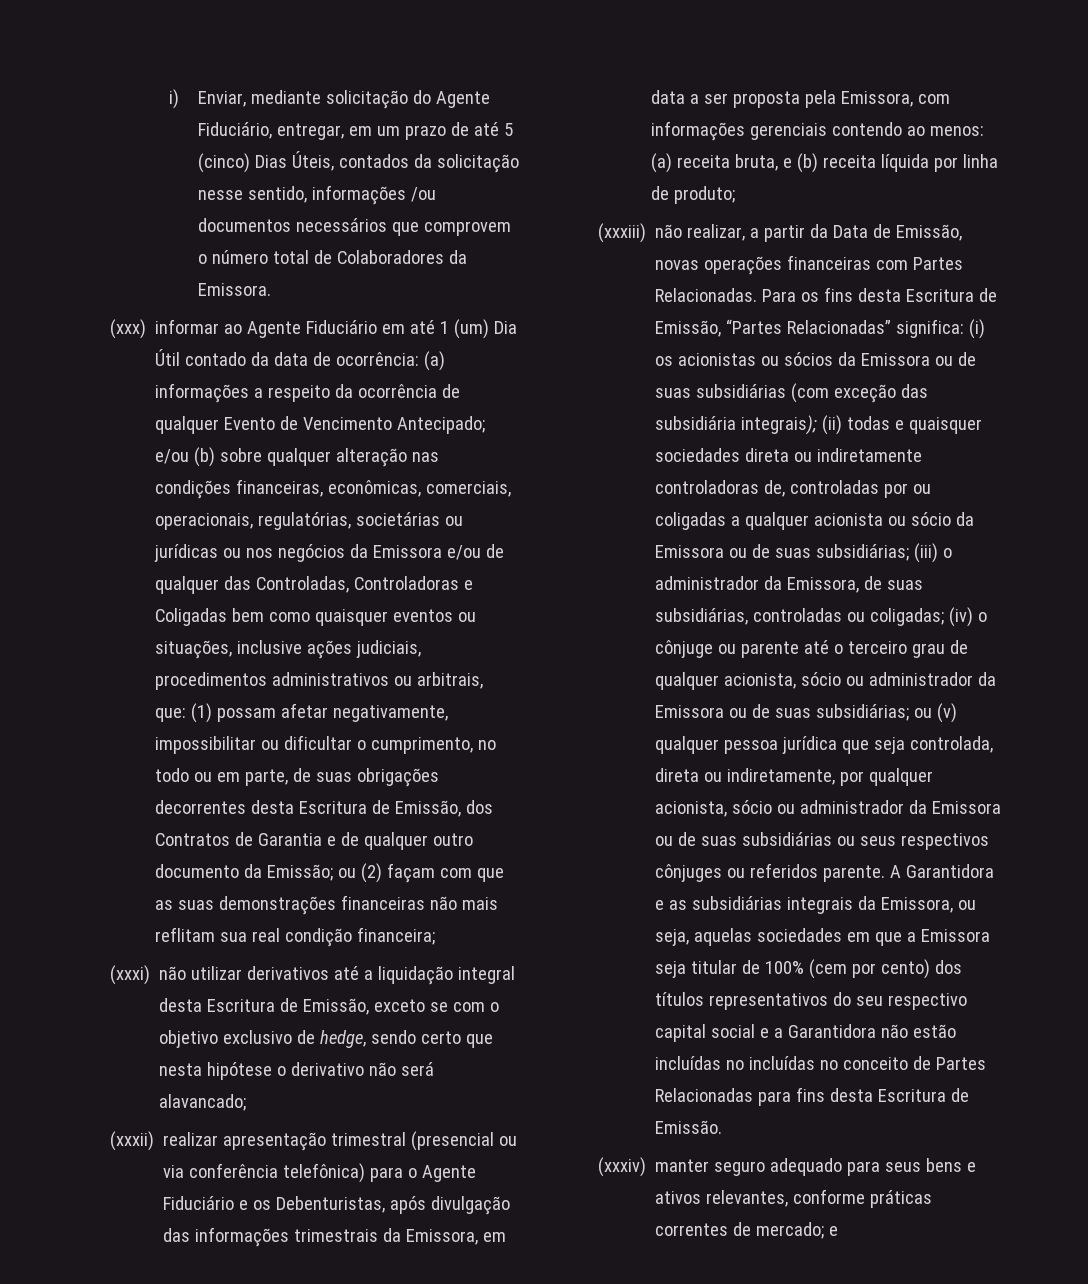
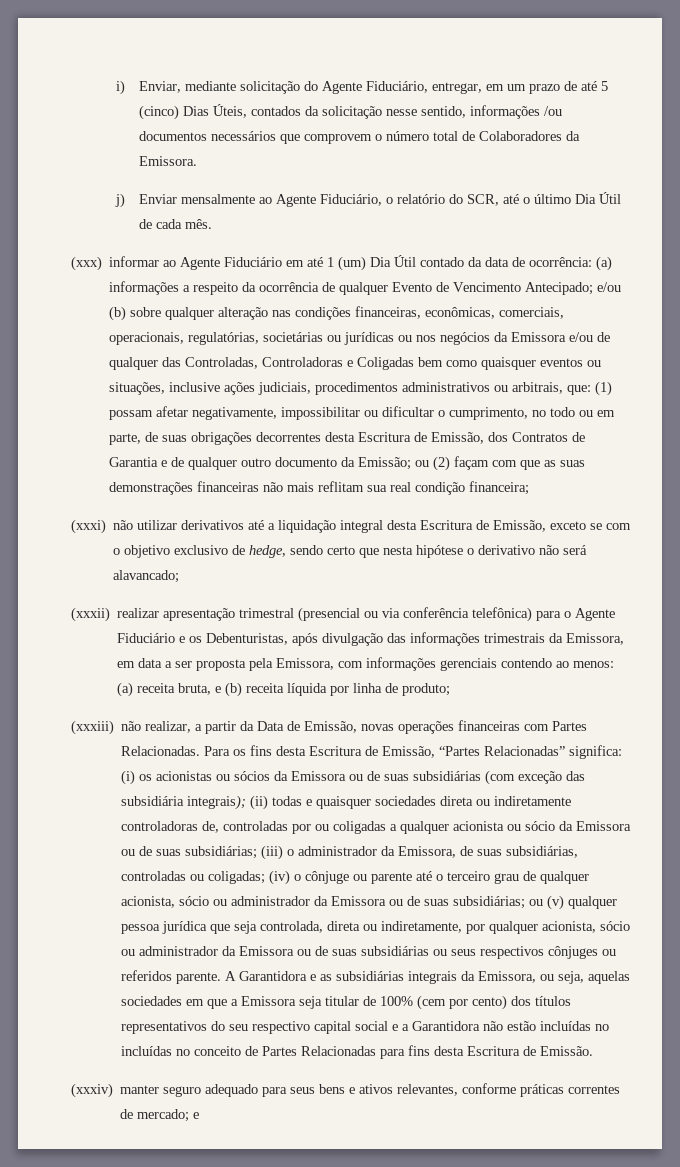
+ j) Enviar mensalmente ao Agente Fiduciário, o relatório do SCR, até o último Dia Útil de cada mês.

